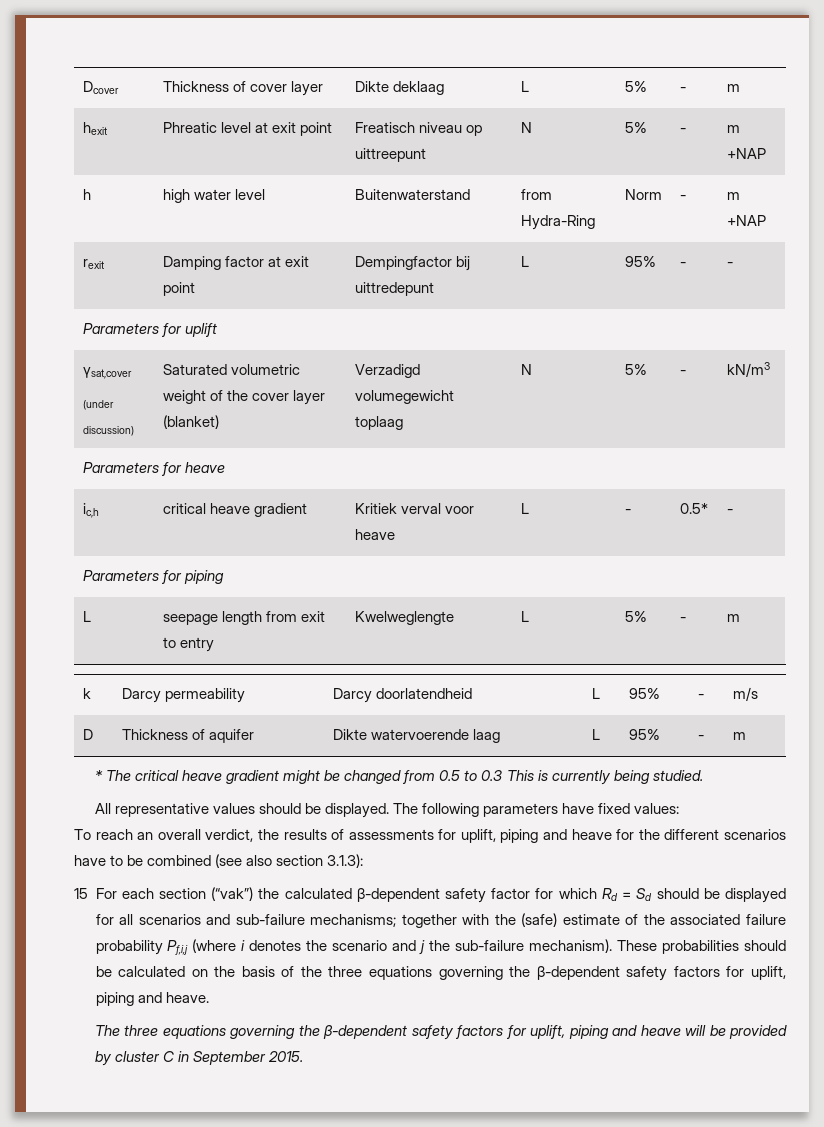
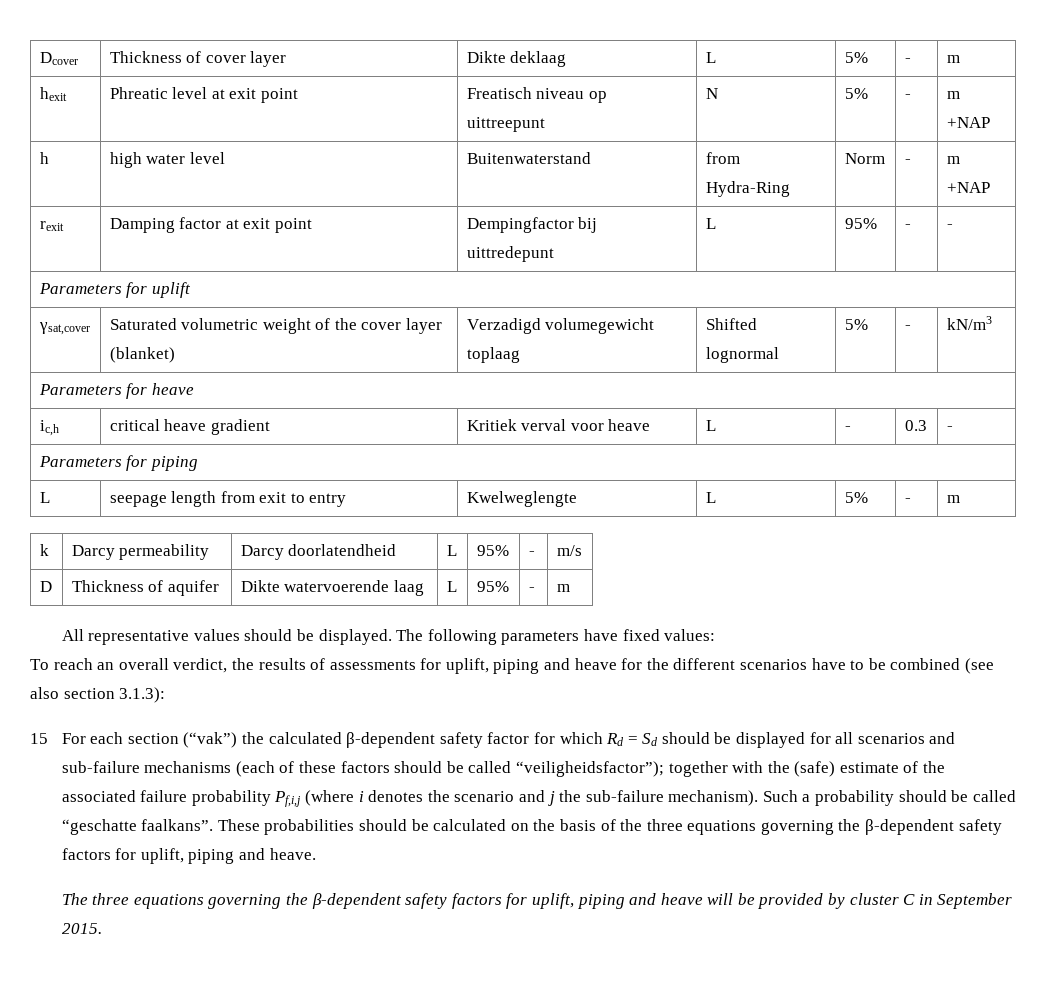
- γsat,cover
- (under discussion) | Saturated volumetric weight of the cover layer (blanket) | Verzadigd volumegewicht toplaag | N | 5% | - | kN/m3
+ γsat,cover | Saturated volumetric weight of the cover layer (blanket) | Verzadigd volumegewicht toplaag | Shifted lognormal | 5% | - | kN/m3
- ic,h | critical heave gradient | Kritiek verval voor heave | L | - | 0.5* | -
+ ic,h | critical heave gradient | Kritiek verval voor heave | L | - | 0.3 | -
- * The critical heave gradient might be changed from 0.5 to 0.3 This is currently being studied.
- 15 For each section (“vak”) the calculated β-dependent safety factor for which Rd = Sd should be displayed for all scenarios and sub-failure mechanisms; together with the (safe) estimate of the associated failure probability Pf,i,j (where i denotes the scenario and j the sub-failure mechanism).
+ 15 For each section (“vak”) the calculated β-dependent safety factor for which Rd = Sd should be displayed for all scenarios and sub-failure mechanisms (each of these factors should be called “veiligheidsfactor”); together with the (safe) estimate of the associated failure probability Pf,i,j (where i denotes the scenario and j the sub-failure mechanism).
+ Such a probability should be called “geschatte faalkans”.

